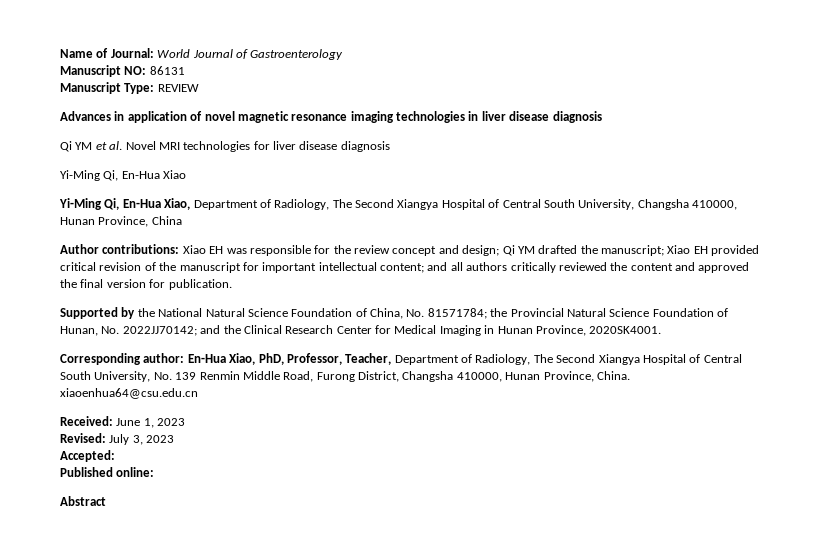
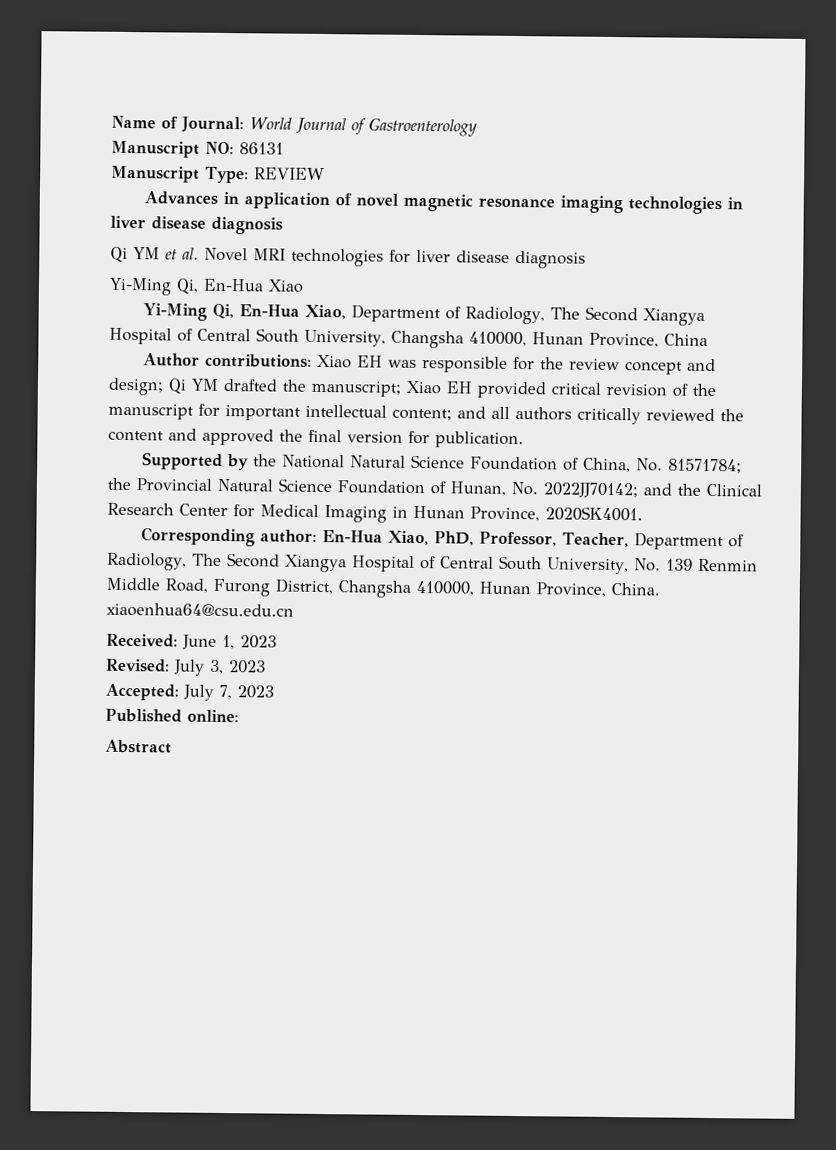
- Accepted:
+ Accepted: July 7, 2023

